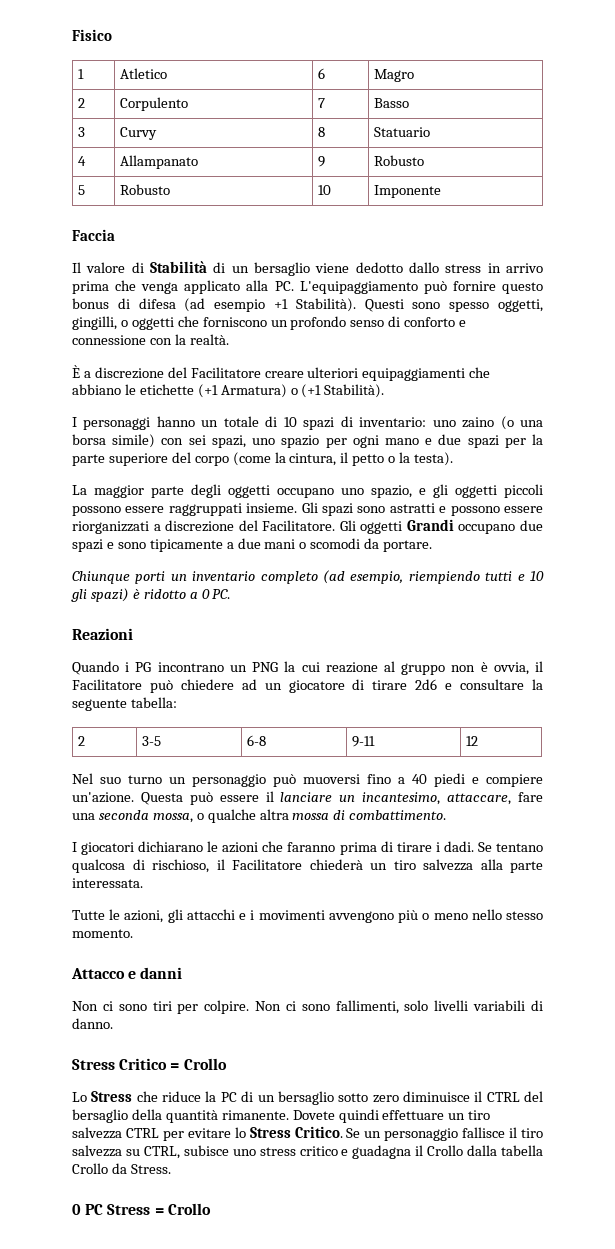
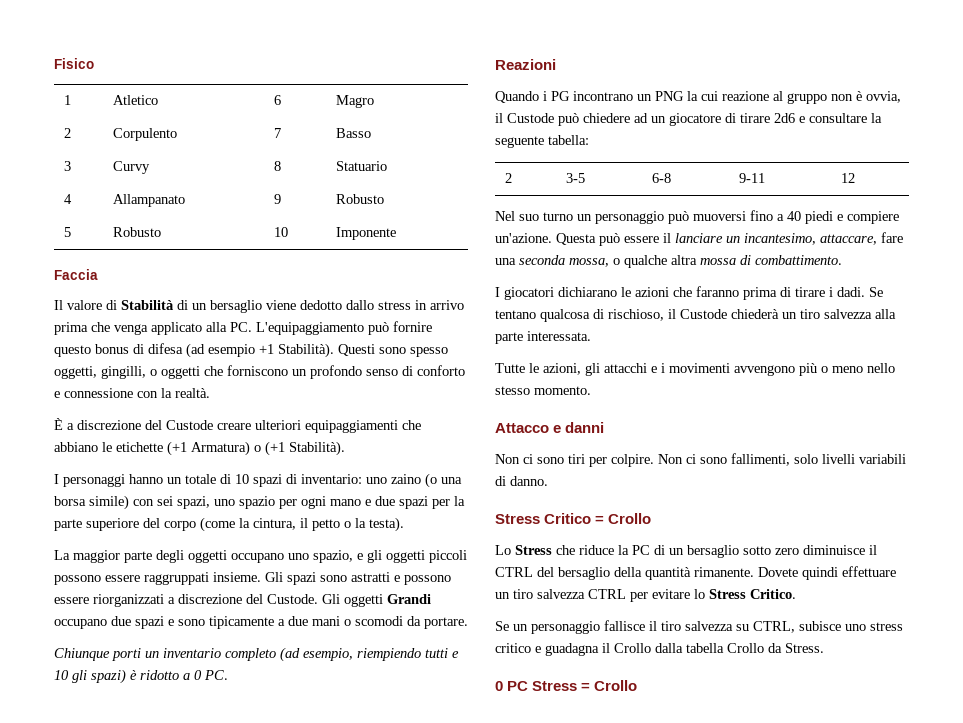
- È a discrezione del Facilitatore creare ulteriori equipaggiamenti che abbiano le etichette (+1 Armatura) o (+1 Stabilità).
+ È a discrezione del Custode creare ulteriori equipaggiamenti che abbiano le etichette (+1 Armatura) o (+1 Stabilità).
- Gli spazi sono astratti e possono essere riorganizzati a discrezione del Facilitatore.
+ Gli spazi sono astratti e possono essere riorganizzati a discrezione del Custode.
- Quando i PG incontrano un PNG la cui reazione al gruppo non è ovvia, il Facilitatore può chiedere ad un giocatore di tirare 2d6 e consultare la seguente tabella:
+ Quando i PG incontrano un PNG la cui reazione al gruppo non è ovvia, il Custode può chiedere ad un giocatore di tirare 2d6 e consultare la seguente tabella:
- Se tentano qualcosa di rischioso, il Facilitatore chiederà un tiro salvezza alla parte interessata.
+ Se tentano qualcosa di rischioso, il Custode chiederà un tiro salvezza alla parte interessata.
- Dovete quindi effettuare un tiro salvezza CTRL per evitare lo Stress Critico. Se un personaggio fallisce il tiro salvezza su CTRL, subisce uno stress critico e guadagna il Crollo dalla tabella Crollo da Stress.
+ Dovete quindi effettuare un tiro salvezza CTRL per evitare lo Stress Critico.
+ Se un personaggio fallisce il tiro salvezza su CTRL, subisce uno stress critico e guadagna il Crollo dalla tabella Crollo da Stress.

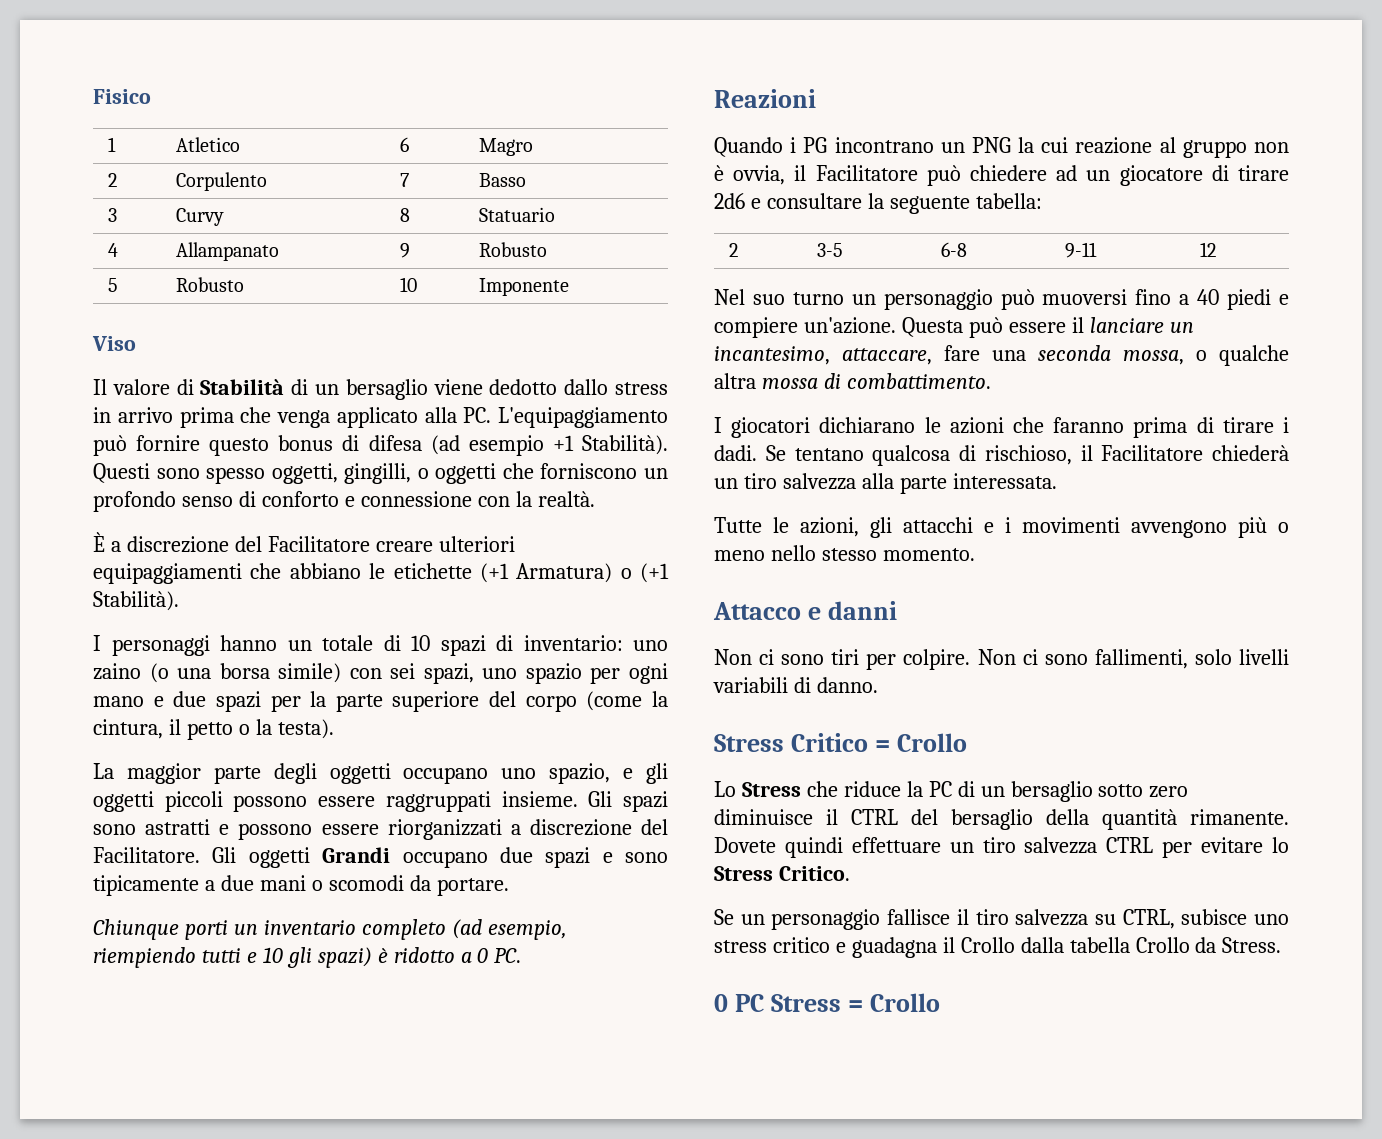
- Faccia
+ Viso
- È a discrezione del Custode creare ulteriori equipaggiamenti che abbiano le etichette (+1 Armatura) o (+1 Stabilità).
+ È a discrezione del Facilitatore creare ulteriori equipaggiamenti che abbiano le etichette (+1 Armatura) o (+1 Stabilità).
- Gli spazi sono astratti e possono essere riorganizzati a discrezione del Custode.
+ Gli spazi sono astratti e possono essere riorganizzati a discrezione del Facilitatore.
- Quando i PG incontrano un PNG la cui reazione al gruppo non è ovvia, il Custode può chiedere ad un giocatore di tirare 2d6 e consultare la seguente tabella:
+ Quando i PG incontrano un PNG la cui reazione al gruppo non è ovvia, il Facilitatore può chiedere ad un giocatore di tirare 2d6 e consultare la seguente tabella:
- Se tentano qualcosa di rischioso, il Custode chiederà un tiro salvezza alla parte interessata.
+ Se tentano qualcosa di rischioso, il Facilitatore chiederà un tiro salvezza alla parte interessata.

